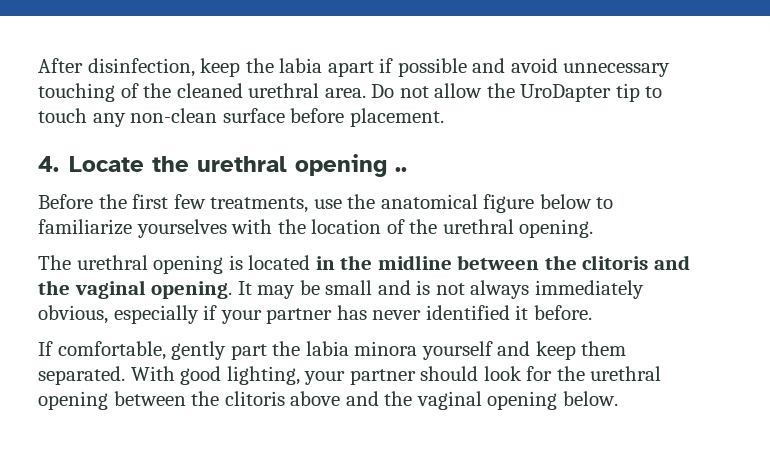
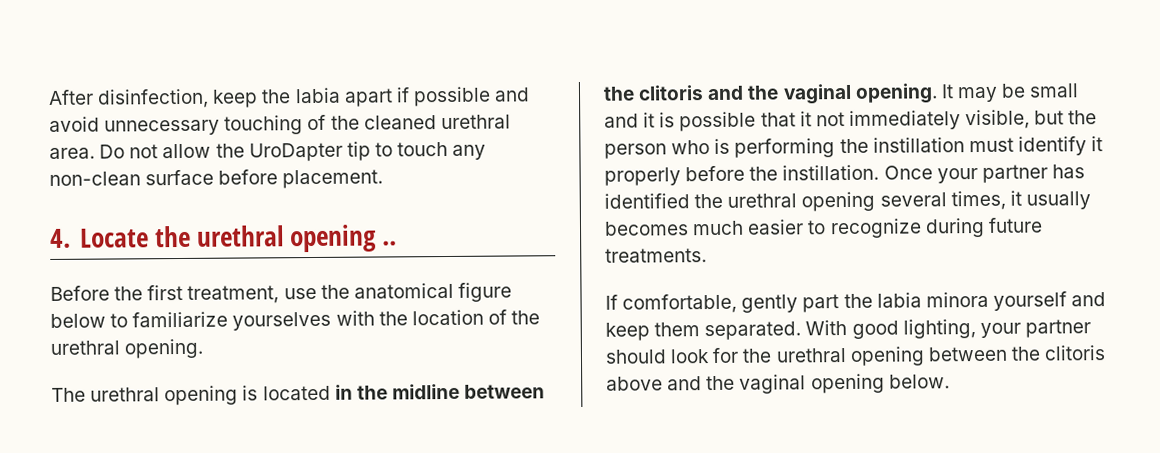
- Before the first few treatments, use the anatomical figure below to familiarize yourselves with the location of the urethral opening.
+ Before the first treatment, use the anatomical figure below to familiarize yourselves with the location of the urethral opening.
- It may be small and is not always immediately obvious, especially if your partner has never identified it before.
+ It may be small and it is possible that it not immediately visible, but the person who is performing the instillation must identify it properly before the instillation. Once your partner has identified the urethral opening several times, it usually becomes much easier to recognize during future treatments.

